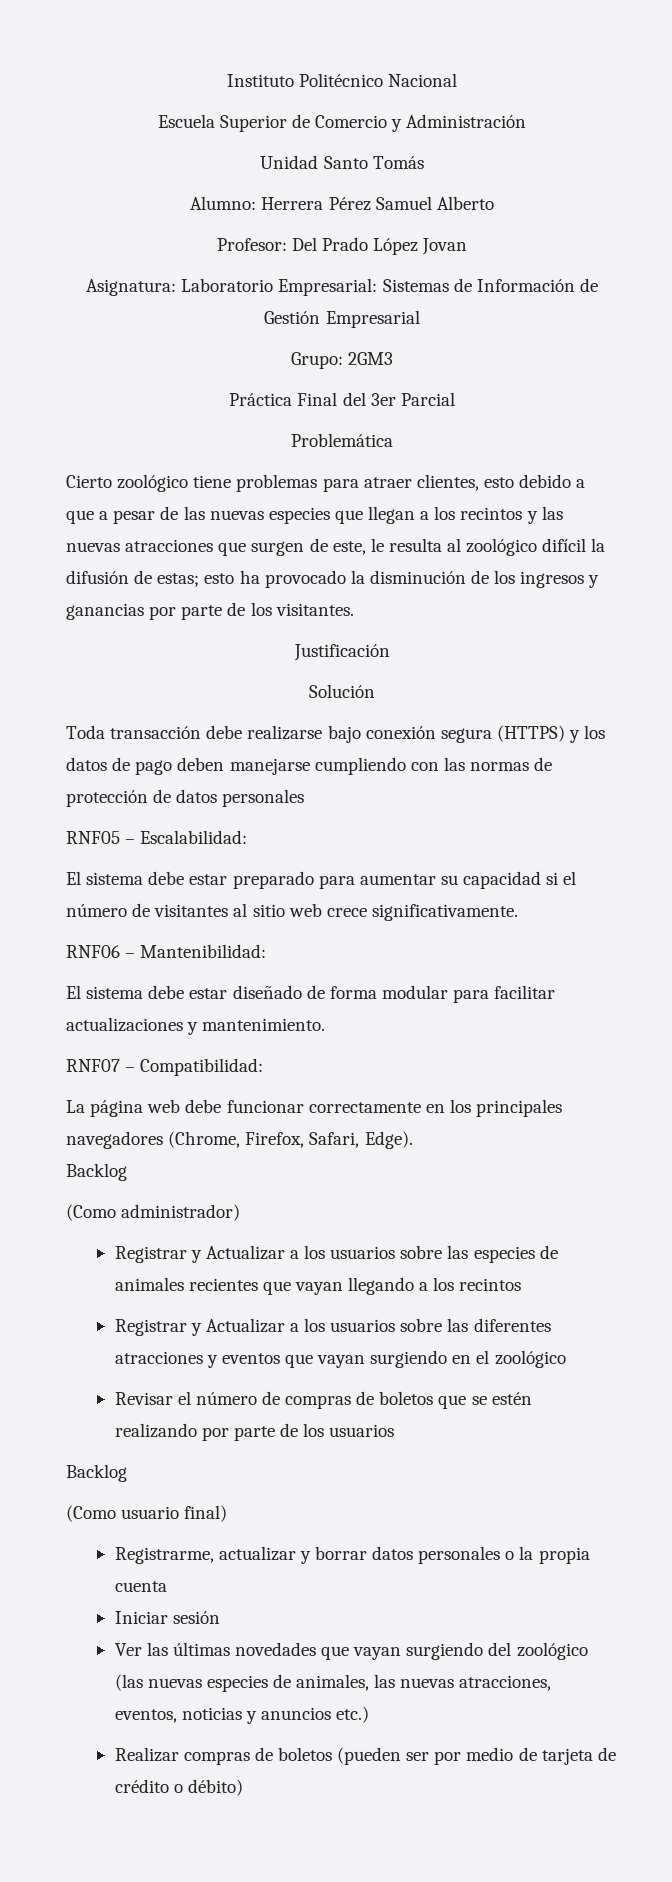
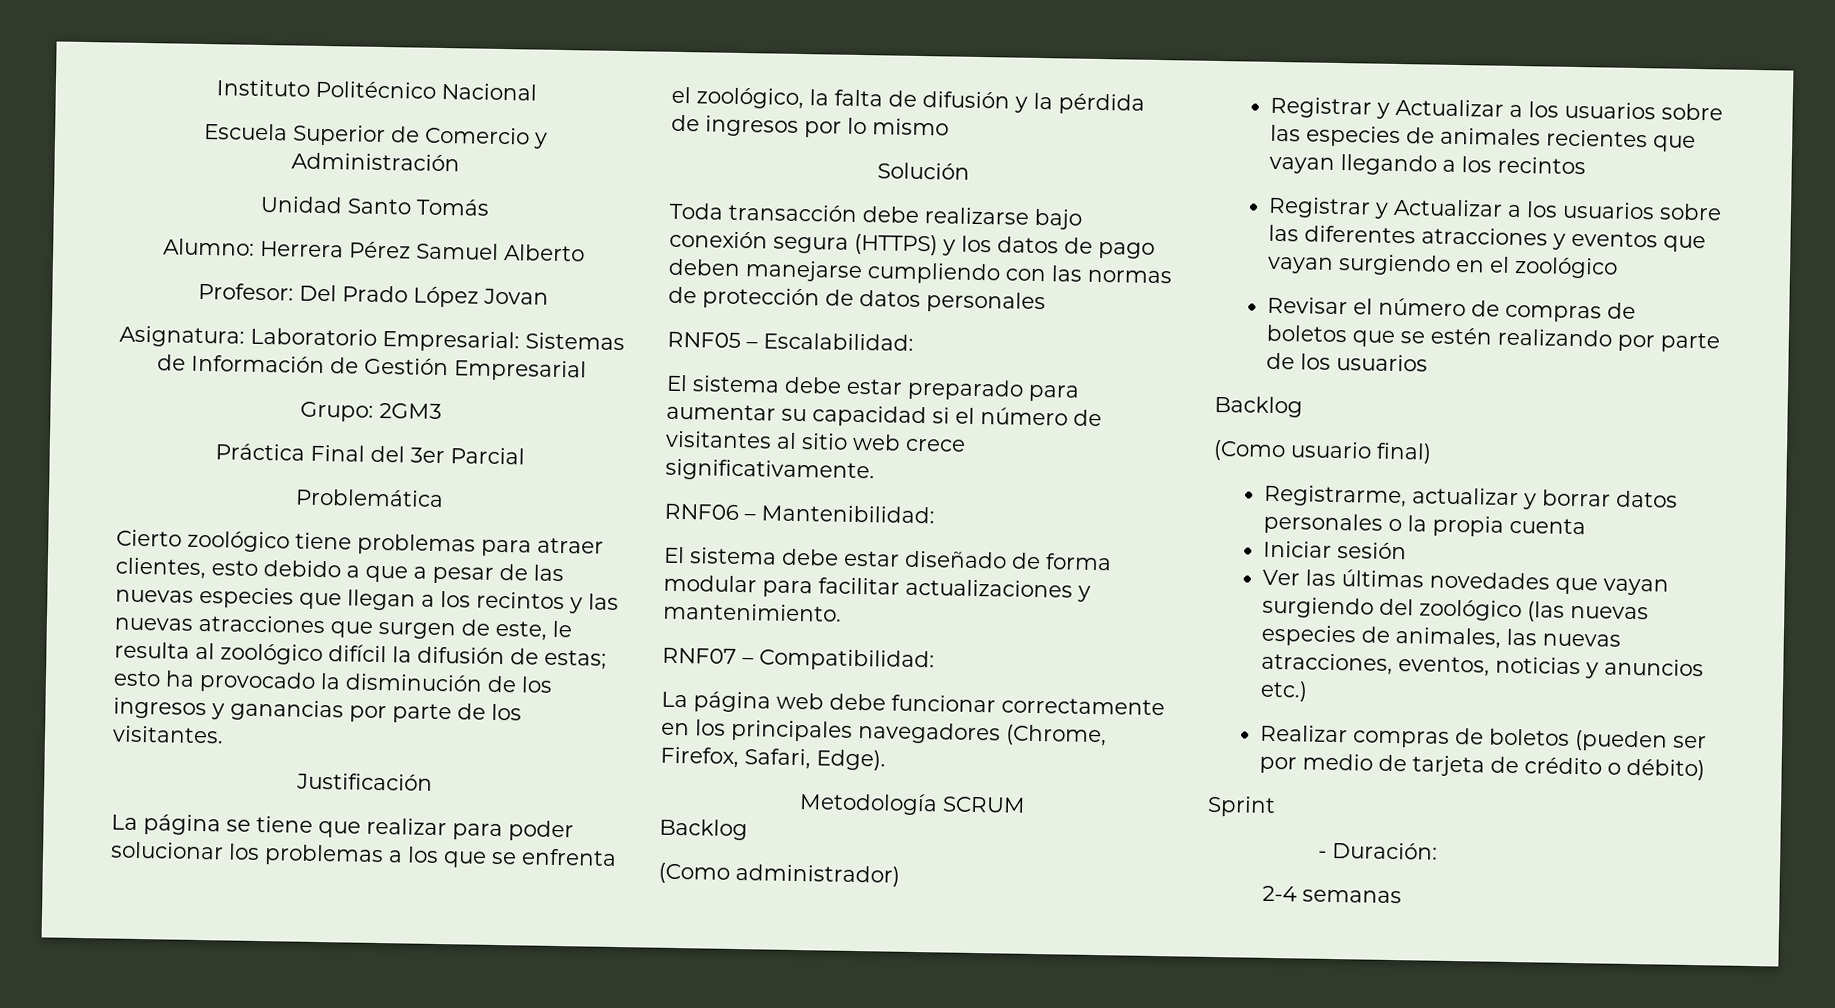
+ La página se tiene que realizar para poder solucionar los problemas a los que se enfrenta el zoológico, la falta de difusión y la pérdida de ingresos por lo mismo
+ Metodología SCRUM
+ Sprint
+ - Duración:
+ 2-4 semanas

